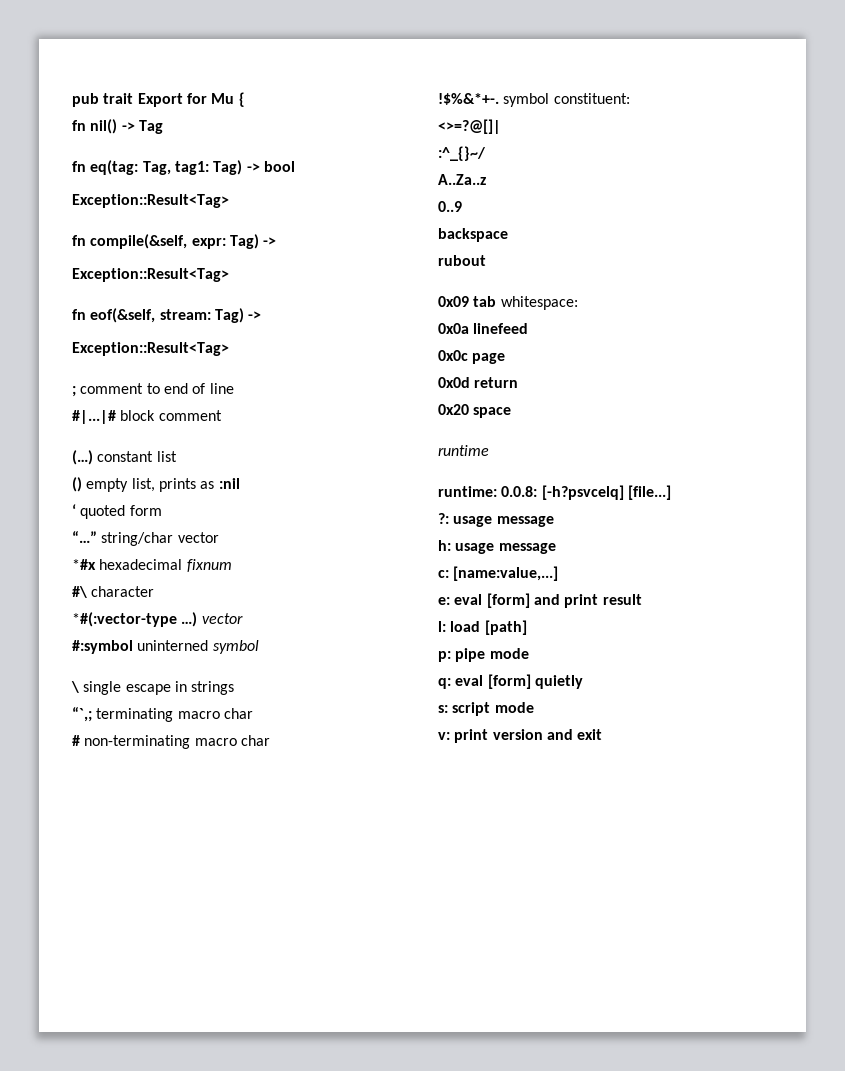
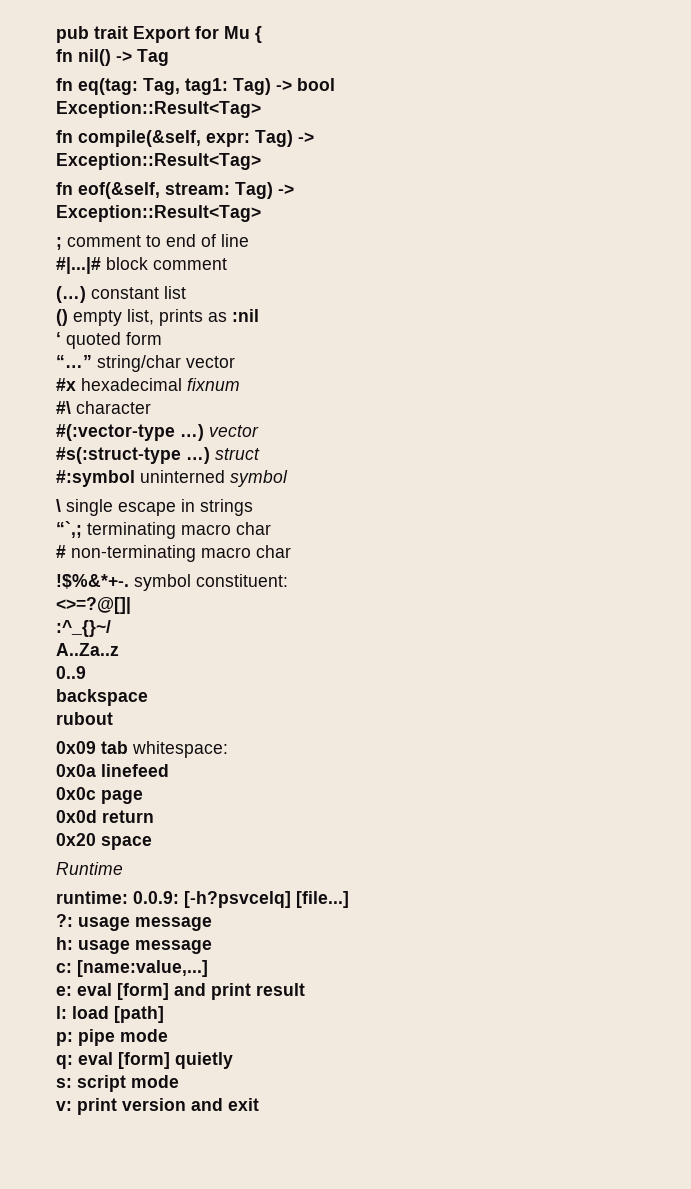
- *#x hexadecimal fixnum
+ #x hexadecimal fixnum
- *#(:vector-type …) vector
+ #(:vector-type …) vector
+ #s(:struct-type …) struct
- runtime
+ Runtime
- runtime: 0.0.8: [-h?psvcelq] [file...]
+ runtime: 0.0.9: [-h?psvcelq] [file...]

